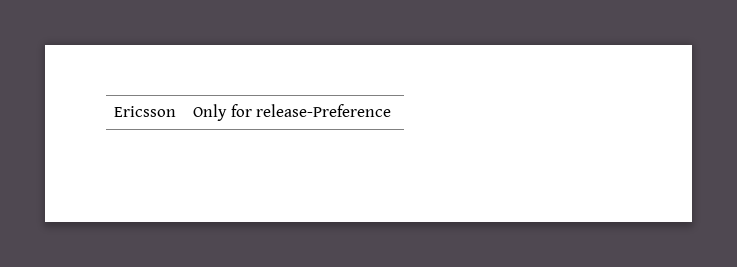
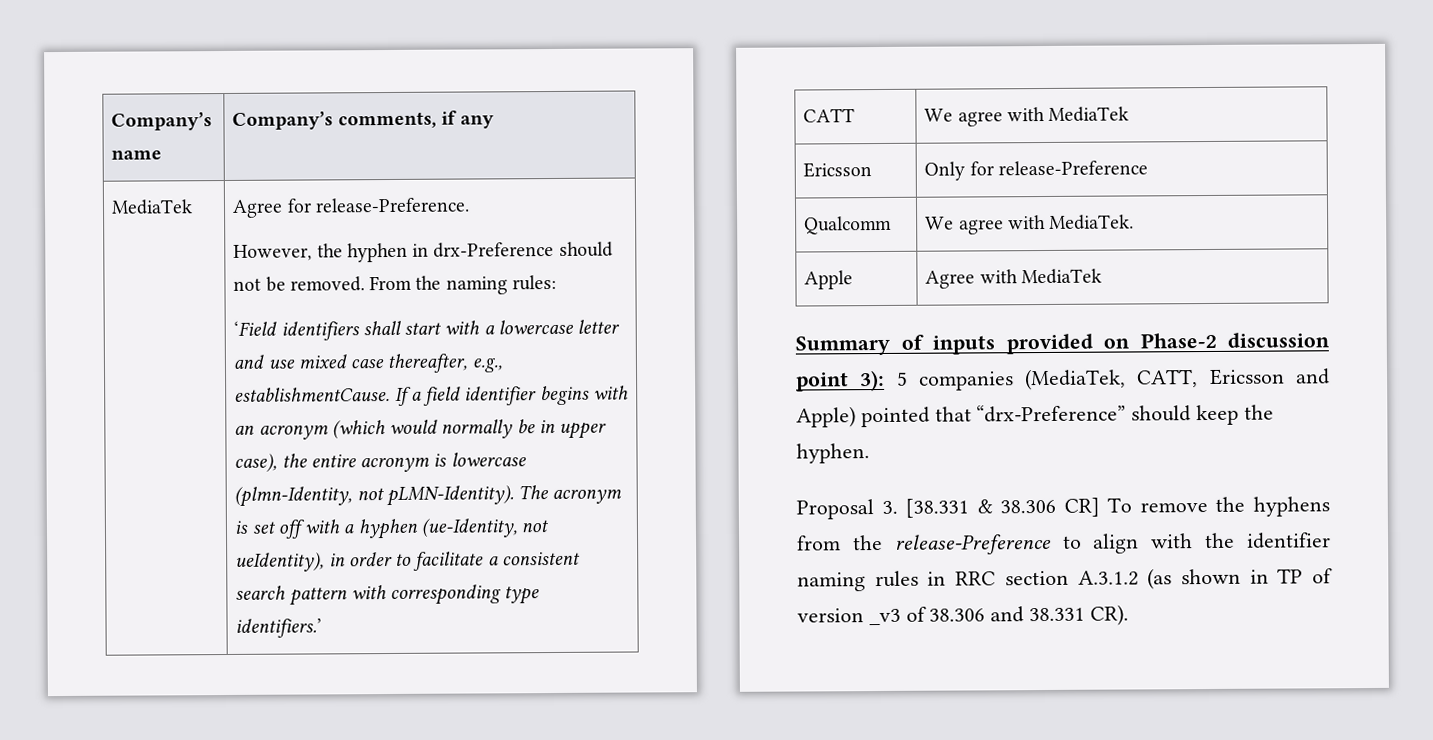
+ Company’s name | Company’s comments, if any
+ MediaTek | Agree for release-Preference.
+ However, the hyphen in drx-Preference should not be removed. From the naming rules:
+ ‘Field identifiers shall start with a lowercase letter and use mixed case thereafter, e.g., establishmentCause. If a field identifier begins with an acronym (which would normally be in upper case), the entire acronym is lowercase (plmn-Identity, not pLMN-Identity). The acronym is set off with a hyphen (ue-Identity, not ueIdentity), in order to facilitate a consistent search pattern with corresponding type identifiers.’
+ CATT | We agree with MediaTek
  Ericsson | Only for release-Preference
+ Qualcomm | We agree with MediaTek.
+ Apple | Agree with MediaTek
+ Summary of inputs provided on Phase-2 discussion point 3): 5 companies (MediaTek, CATT, Ericsson and Apple) pointed that “drx-Preference” should keep the hyphen.
+ Proposal 3. [38.331 & 38.306 CR] To remove the hyphens from the release-Preference to align with the identifier naming rules in RRC section A.3.1.2 (as shown in TP of version _v3 of 38.306 and 38.331 CR).

